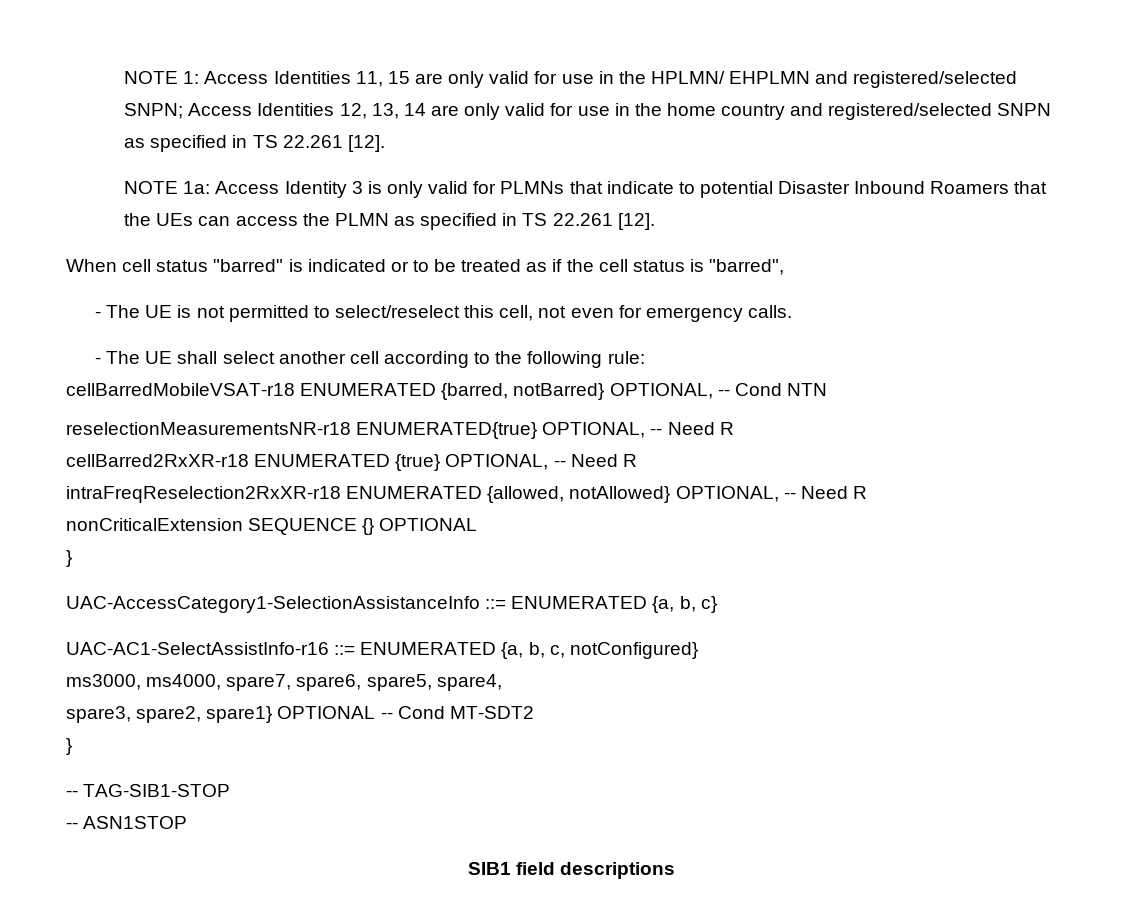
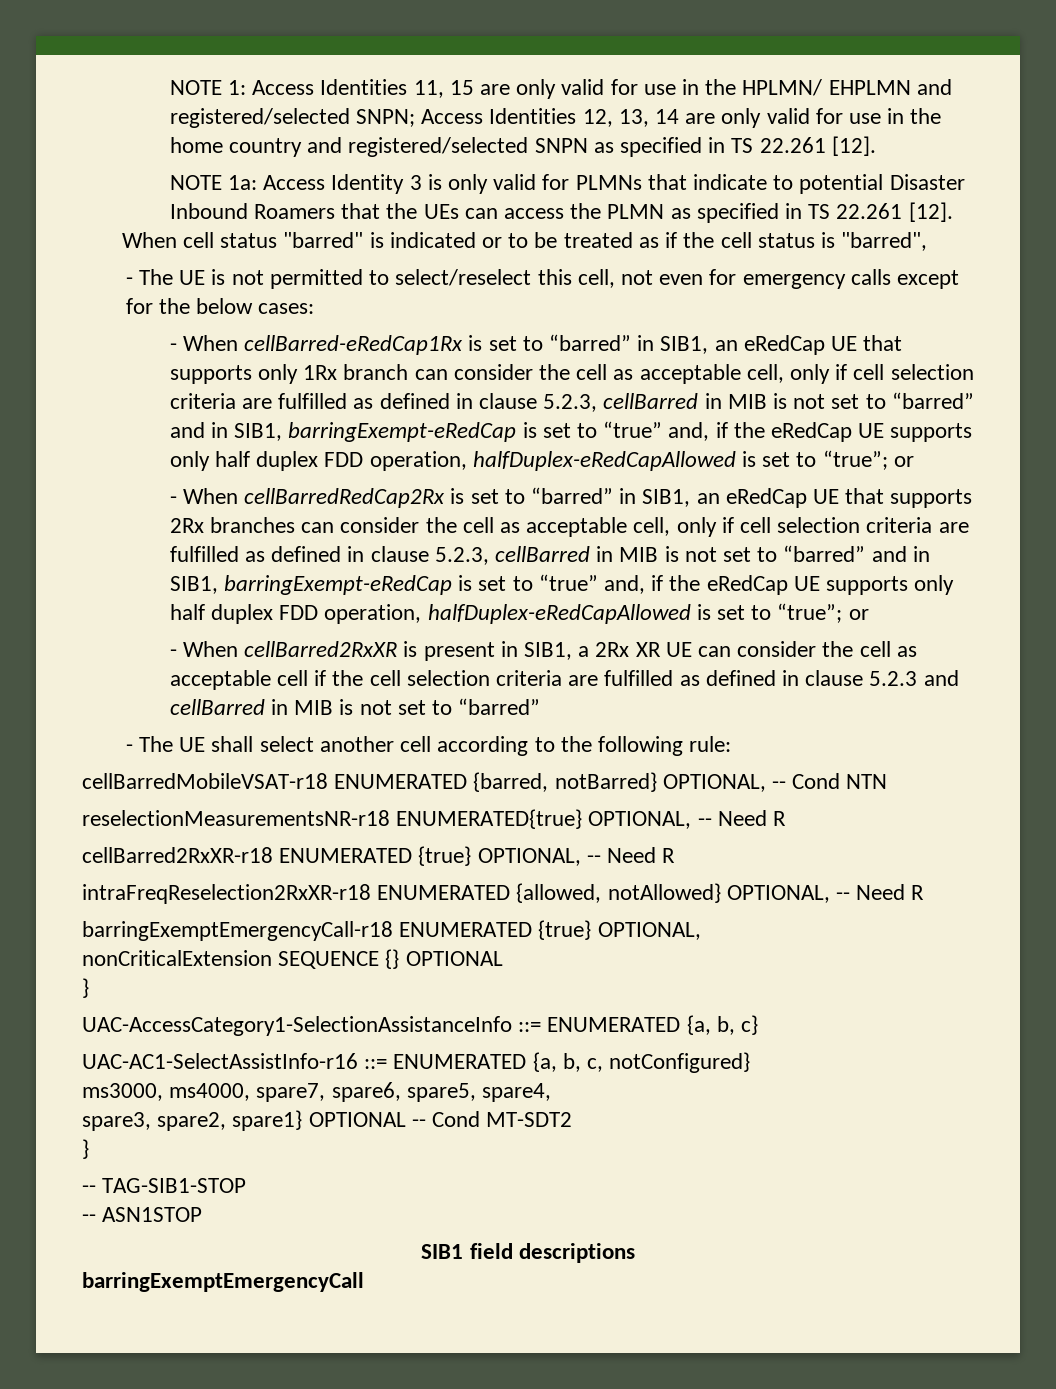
- - The UE is not permitted to select/reselect this cell, not even for emergency calls.
+ - The UE is not permitted to select/reselect this cell, not even for emergency calls except for the below cases:
+ - When cellBarred-eRedCap1Rx is set to “barred” in SIB1, an eRedCap UE that supports only 1Rx branch can consider the cell as acceptable cell, only if cell selection criteria are fulfilled as defined in clause 5.2.3, cellBarred in MIB is not set to “barred” and in SIB1, barringExempt-eRedCap is set to “true” and, if the eRedCap UE supports only half duplex FDD operation, halfDuplex-eRedCapAllowed is set to “true”; or
+ - When cellBarredRedCap2Rx is set to “barred” in SIB1, an eRedCap UE that supports 2Rx branches can consider the cell as acceptable cell, only if cell selection criteria are fulfilled as defined in clause 5.2.3, cellBarred in MIB is not set to “barred” and in SIB1, barringExempt-eRedCap is set to “true” and, if the eRedCap UE supports only half duplex FDD operation, halfDuplex-eRedCapAllowed is set to “true”; or
+ - When cellBarred2RxXR is present in SIB1, a 2Rx XR UE can consider the cell as acceptable cell if the cell selection criteria are fulfilled as defined in clause 5.2.3 and cellBarred in MIB is not set to “barred”
+ barringExemptEmergencyCall-r18 ENUMERATED {true} OPTIONAL,
+ barringExemptEmergencyCall

